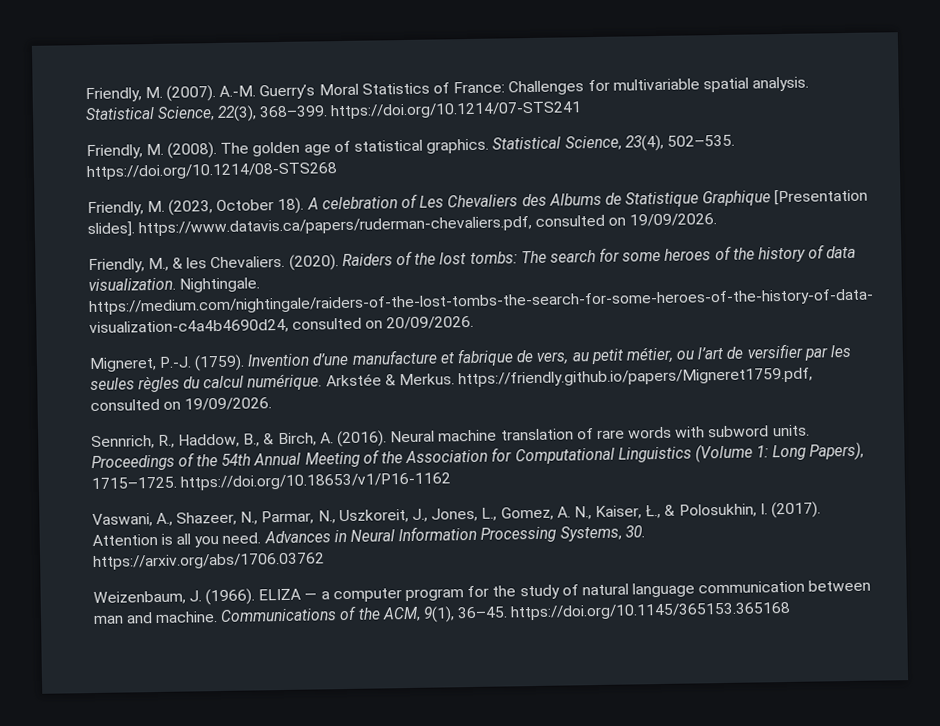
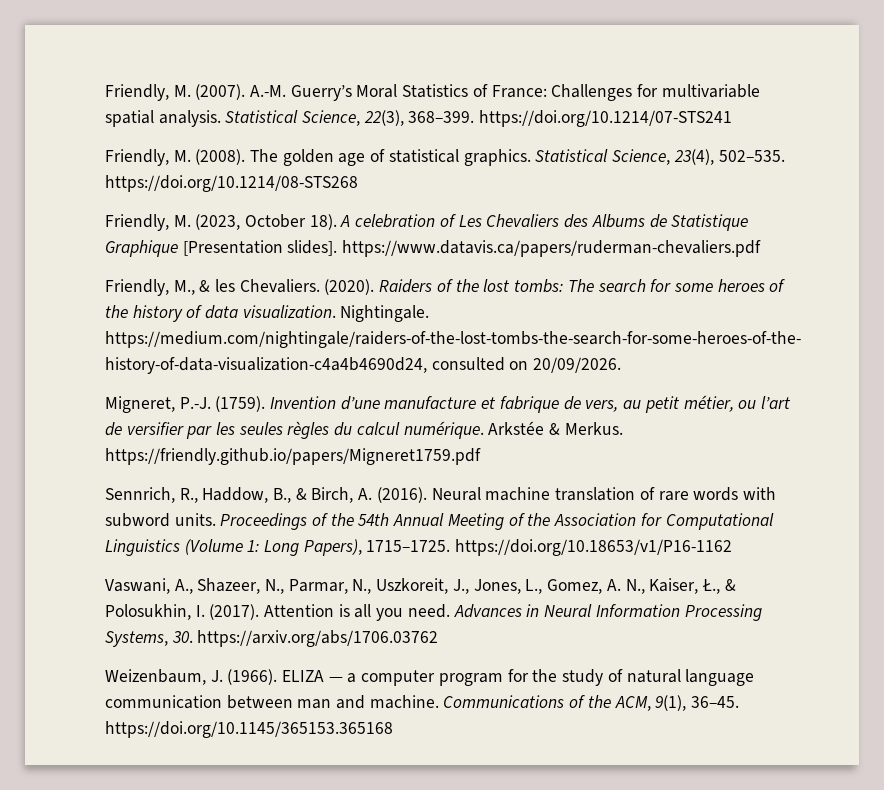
- A celebration of Les Chevaliers des Albums de Statistique Graphique [Presentation slides]. https://www.datavis.ca/papers/ruderman-chevaliers.pdf, consulted on 19/09/2026.
+ A celebration of Les Chevaliers des Albums de Statistique Graphique [Presentation slides]. https://www.datavis.ca/papers/ruderman-chevaliers.pdf
- Arkstée & Merkus. https://friendly.github.io/papers/Migneret1759.pdf, consulted on 19/09/2026.
+ Arkstée & Merkus. https://friendly.github.io/papers/Migneret1759.pdf

